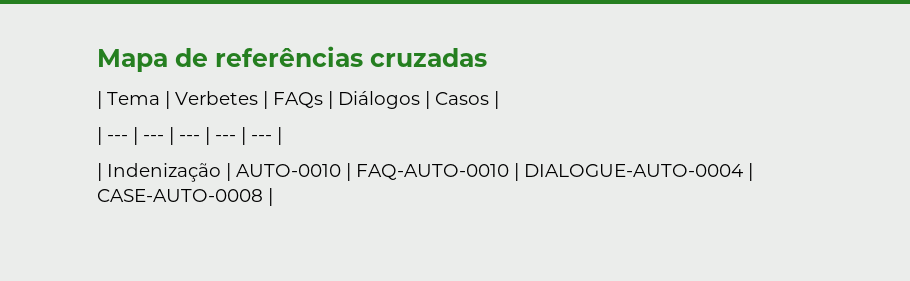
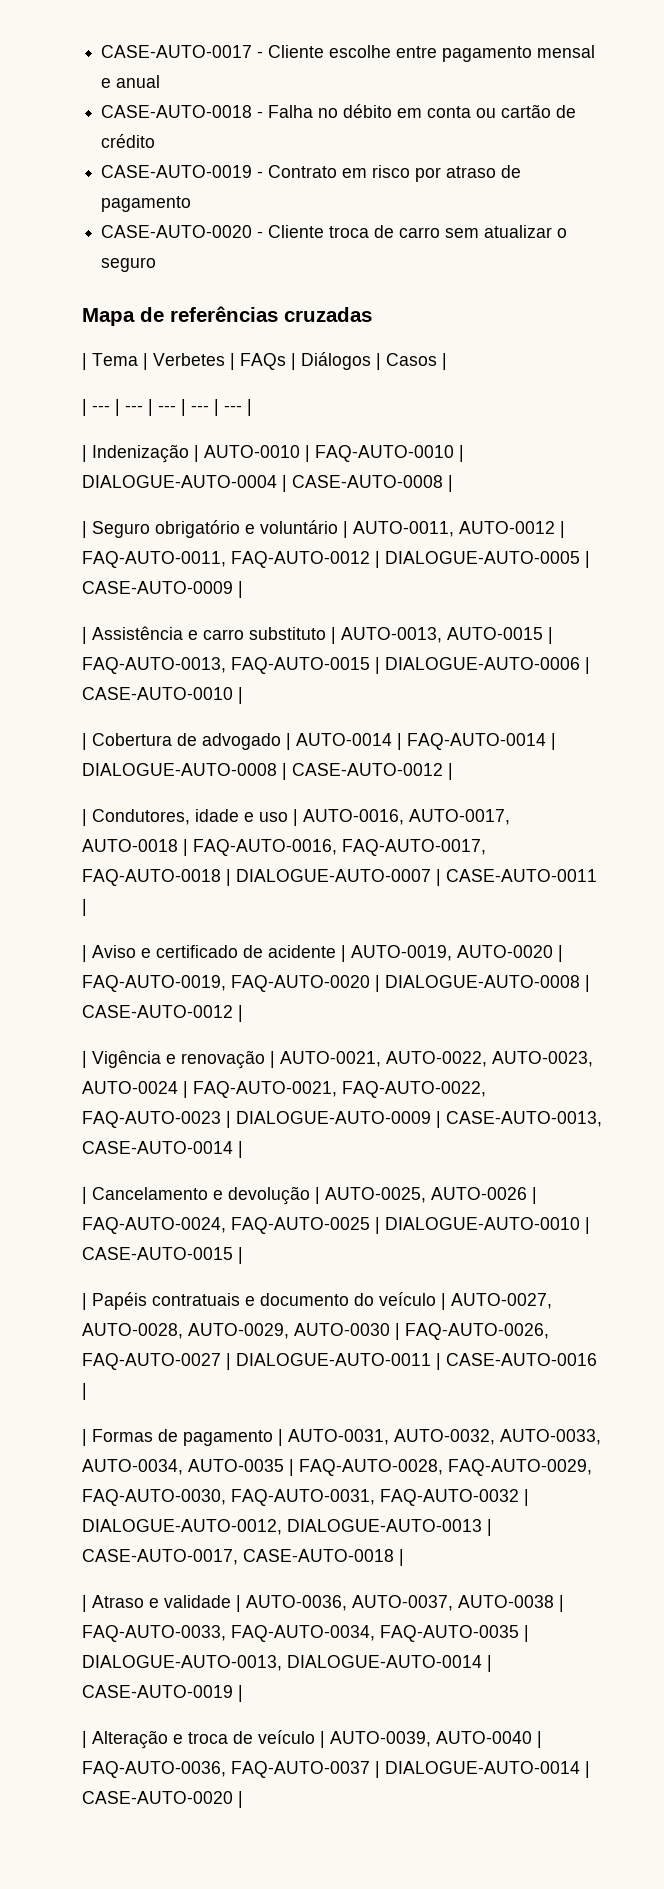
+ CASE-AUTO-0017 - Cliente escolhe entre pagamento mensal e anual
+ CASE-AUTO-0018 - Falha no débito em conta ou cartão de crédito
+ CASE-AUTO-0019 - Contrato em risco por atraso de pagamento
+ CASE-AUTO-0020 - Cliente troca de carro sem atualizar o seguro
+ | Seguro obrigatório e voluntário | AUTO-0011, AUTO-0012 | FAQ-AUTO-0011, FAQ-AUTO-0012 | DIALOGUE-AUTO-0005 | CASE-AUTO-0009 |
+ | Assistência e carro substituto | AUTO-0013, AUTO-0015 | FAQ-AUTO-0013, FAQ-AUTO-0015 | DIALOGUE-AUTO-0006 | CASE-AUTO-0010 |
+ | Cobertura de advogado | AUTO-0014 | FAQ-AUTO-0014 | DIALOGUE-AUTO-0008 | CASE-AUTO-0012 |
+ | Condutores, idade e uso | AUTO-0016, AUTO-0017, AUTO-0018 | FAQ-AUTO-0016, FAQ-AUTO-0017, FAQ-AUTO-0018 | DIALOGUE-AUTO-0007 | CASE-AUTO-0011 |
+ | Aviso e certificado de acidente | AUTO-0019, AUTO-0020 | FAQ-AUTO-0019, FAQ-AUTO-0020 | DIALOGUE-AUTO-0008 | CASE-AUTO-0012 |
+ | Vigência e renovação | AUTO-0021, AUTO-0022, AUTO-0023, AUTO-0024 | FAQ-AUTO-0021, FAQ-AUTO-0022, FAQ-AUTO-0023 | DIALOGUE-AUTO-0009 | CASE-AUTO-0013, CASE-AUTO-0014 |
+ | Cancelamento e devolução | AUTO-0025, AUTO-0026 | FAQ-AUTO-0024, FAQ-AUTO-0025 | DIALOGUE-AUTO-0010 | CASE-AUTO-0015 |
+ | Papéis contratuais e documento do veículo | AUTO-0027, AUTO-0028, AUTO-0029, AUTO-0030 | FAQ-AUTO-0026, FAQ-AUTO-0027 | DIALOGUE-AUTO-0011 | CASE-AUTO-0016 |
+ | Formas de pagamento | AUTO-0031, AUTO-0032, AUTO-0033, AUTO-0034, AUTO-0035 | FAQ-AUTO-0028, FAQ-AUTO-0029, FAQ-AUTO-0030, FAQ-AUTO-0031, FAQ-AUTO-0032 | DIALOGUE-AUTO-0012, DIALOGUE-AUTO-0013 | CASE-AUTO-0017, CASE-AUTO-0018 |
+ | Atraso e validade | AUTO-0036, AUTO-0037, AUTO-0038 | FAQ-AUTO-0033, FAQ-AUTO-0034, FAQ-AUTO-0035 | DIALOGUE-AUTO-0013, DIALOGUE-AUTO-0014 | CASE-AUTO-0019 |
+ | Alteração e troca de veículo | AUTO-0039, AUTO-0040 | FAQ-AUTO-0036, FAQ-AUTO-0037 | DIALOGUE-AUTO-0014 | CASE-AUTO-0020 |

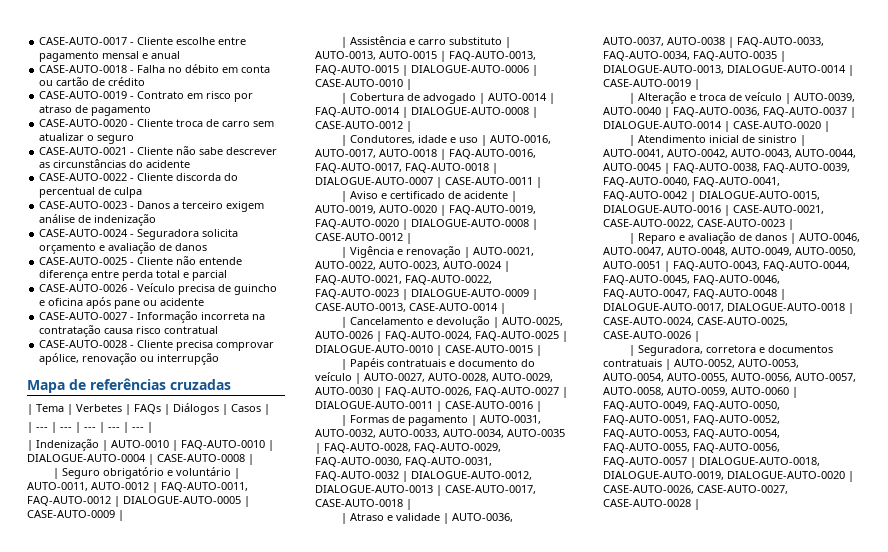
+ CASE-AUTO-0021 - Cliente não sabe descrever as circunstâncias do acidente
+ CASE-AUTO-0022 - Cliente discorda do percentual de culpa
+ CASE-AUTO-0023 - Danos a terceiro exigem análise de indenização
+ CASE-AUTO-0024 - Seguradora solicita orçamento e avaliação de danos
+ CASE-AUTO-0025 - Cliente não entende diferença entre perda total e parcial
+ CASE-AUTO-0026 - Veículo precisa de guincho e oficina após pane ou acidente
+ CASE-AUTO-0027 - Informação incorreta na contratação causa risco contratual
+ CASE-AUTO-0028 - Cliente precisa comprovar apólice, renovação ou interrupção
+ | Atendimento inicial de sinistro | AUTO-0041, AUTO-0042, AUTO-0043, AUTO-0044, AUTO-0045 | FAQ-AUTO-0038, FAQ-AUTO-0039, FAQ-AUTO-0040, FAQ-AUTO-0041, FAQ-AUTO-0042 | DIALOGUE-AUTO-0015, DIALOGUE-AUTO-0016 | CASE-AUTO-0021, CASE-AUTO-0022, CASE-AUTO-0023 |
+ | Reparo e avaliação de danos | AUTO-0046, AUTO-0047, AUTO-0048, AUTO-0049, AUTO-0050, AUTO-0051 | FAQ-AUTO-0043, FAQ-AUTO-0044, FAQ-AUTO-0045, FAQ-AUTO-0046, FAQ-AUTO-0047, FAQ-AUTO-0048 | DIALOGUE-AUTO-0017, DIALOGUE-AUTO-0018 | CASE-AUTO-0024, CASE-AUTO-0025, CASE-AUTO-0026 |
+ | Seguradora, corretora e documentos contratuais | AUTO-0052, AUTO-0053, AUTO-0054, AUTO-0055, AUTO-0056, AUTO-0057, AUTO-0058, AUTO-0059, AUTO-0060 | FAQ-AUTO-0049, FAQ-AUTO-0050, FAQ-AUTO-0051, FAQ-AUTO-0052, FAQ-AUTO-0053, FAQ-AUTO-0054, FAQ-AUTO-0055, FAQ-AUTO-0056, FAQ-AUTO-0057 | DIALOGUE-AUTO-0018, DIALOGUE-AUTO-0019, DIALOGUE-AUTO-0020 | CASE-AUTO-0026, CASE-AUTO-0027, CASE-AUTO-0028 |

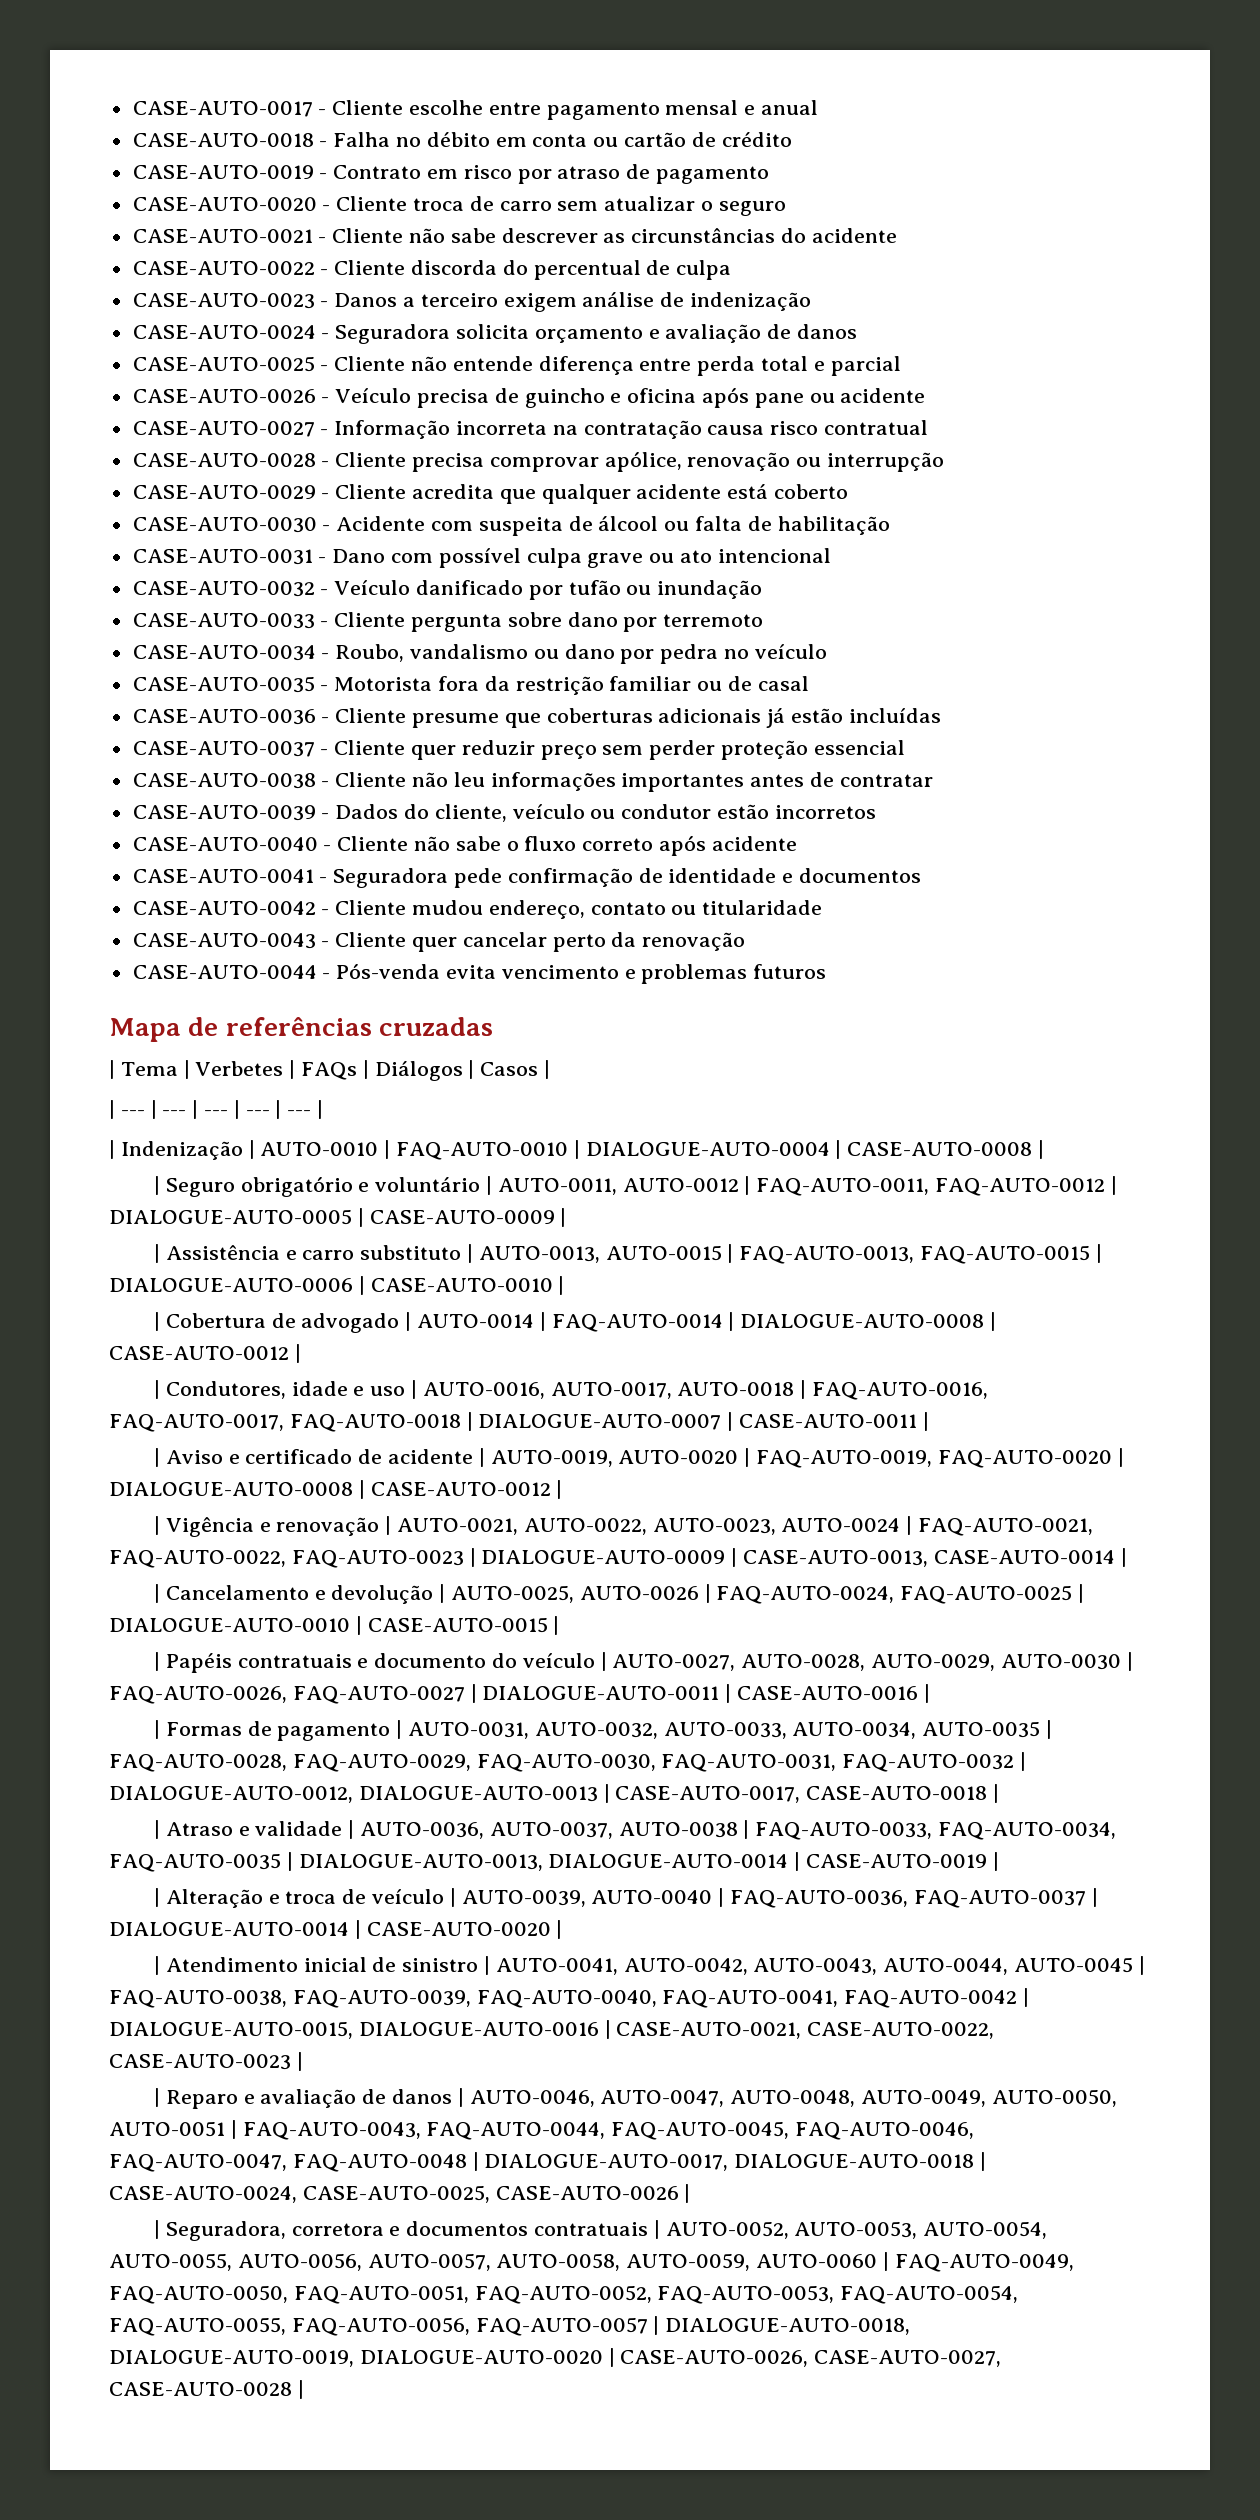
+ CASE-AUTO-0029 - Cliente acredita que qualquer acidente está coberto
+ CASE-AUTO-0030 - Acidente com suspeita de álcool ou falta de habilitação
+ CASE-AUTO-0031 - Dano com possível culpa grave ou ato intencional
+ CASE-AUTO-0032 - Veículo danificado por tufão ou inundação
+ CASE-AUTO-0033 - Cliente pergunta sobre dano por terremoto
+ CASE-AUTO-0034 - Roubo, vandalismo ou dano por pedra no veículo
+ CASE-AUTO-0035 - Motorista fora da restrição familiar ou de casal
+ CASE-AUTO-0036 - Cliente presume que coberturas adicionais já estão incluídas
+ CASE-AUTO-0037 - Cliente quer reduzir preço sem perder proteção essencial
+ CASE-AUTO-0038 - Cliente não leu informações importantes antes de contratar
+ CASE-AUTO-0039 - Dados do cliente, veículo ou condutor estão incorretos
+ CASE-AUTO-0040 - Cliente não sabe o fluxo correto após acidente
+ CASE-AUTO-0041 - Seguradora pede confirmação de identidade e documentos
+ CASE-AUTO-0042 - Cliente mudou endereço, contato ou titularidade
+ CASE-AUTO-0043 - Cliente quer cancelar perto da renovação
+ CASE-AUTO-0044 - Pós-venda evita vencimento e problemas futuros

